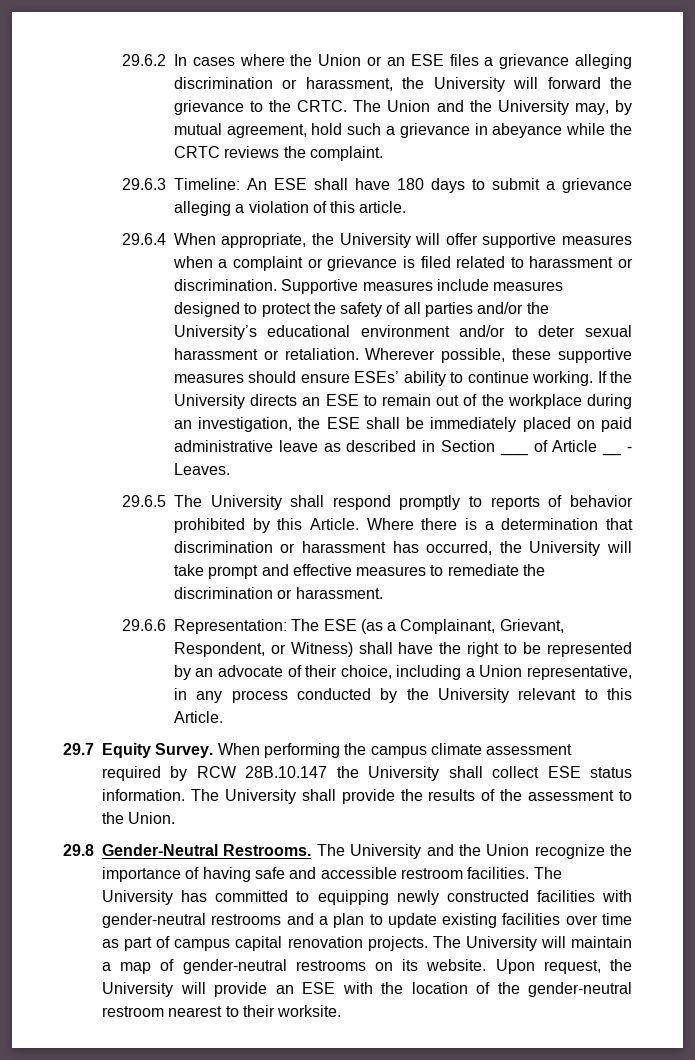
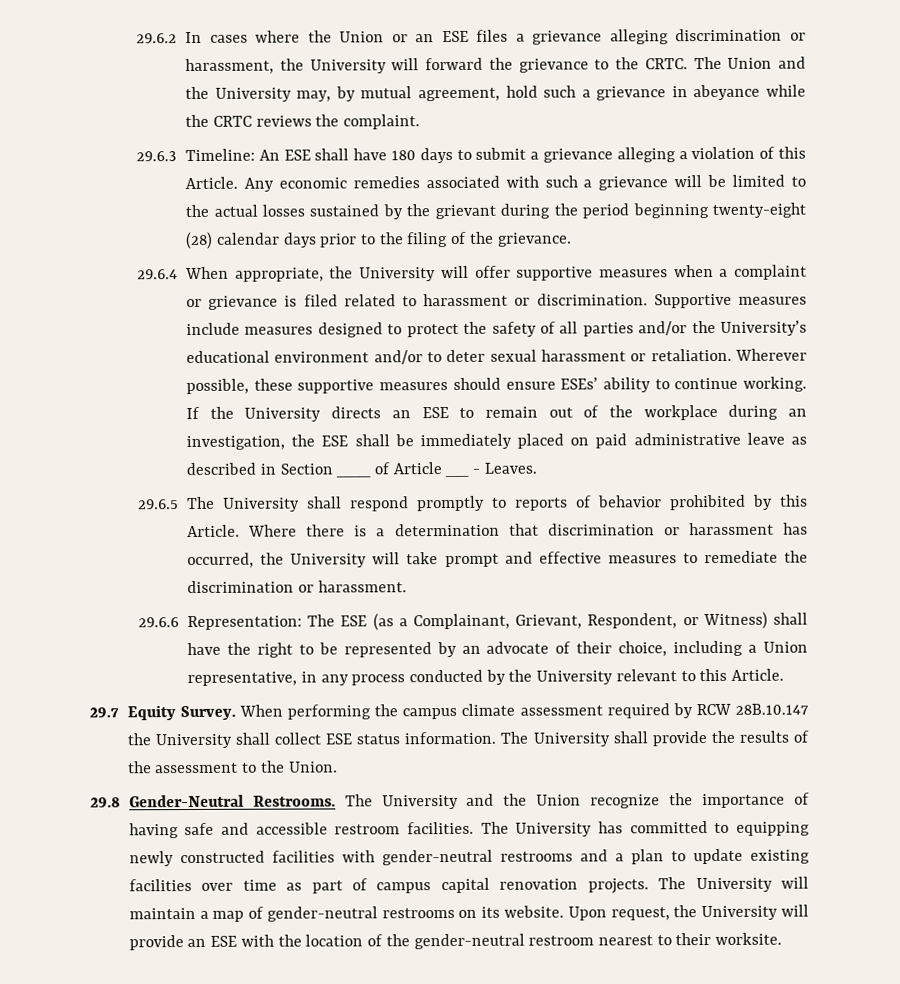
- 29.6.3 Timeline: An ESE shall have 180 days to submit a grievance alleging a violation of this article.
+ 29.6.3 Timeline: An ESE shall have 180 days to submit a grievance alleging a violation of this Article. Any economic remedies associated with such a grievance will be limited to the actual losses sustained by the grievant during the period beginning twenty-eight (28) calendar days prior to the filing of the grievance.

